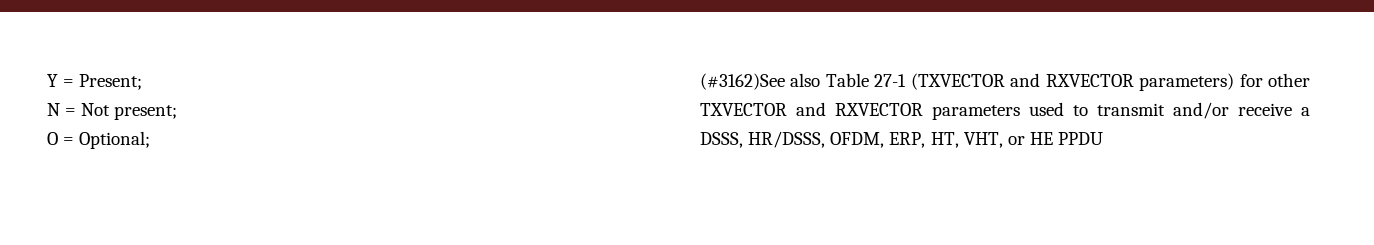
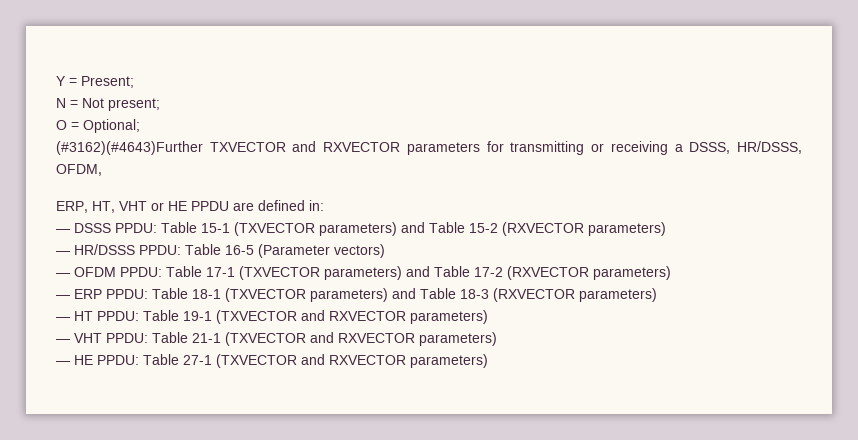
- (#3162)See also Table 27-1 (TXVECTOR and RXVECTOR parameters) for other TXVECTOR and RXVECTOR parameters used to transmit and/or receive a DSSS, HR/DSSS, OFDM, ERP, HT, VHT, or HE PPDU
+ (#3162)(#4643)Further TXVECTOR and RXVECTOR parameters for transmitting or receiving a DSSS, HR/DSSS, OFDM,
+ ERP, HT, VHT or HE PPDU are defined in:
+ — DSSS PPDU: Table 15-1 (TXVECTOR parameters) and Table 15-2 (RXVECTOR parameters)
+ — HR/DSSS PPDU: Table 16-5 (Parameter vectors)
+ — OFDM PPDU: Table 17-1 (TXVECTOR parameters) and Table 17-2 (RXVECTOR parameters)
+ — ERP PPDU: Table 18-1 (TXVECTOR parameters) and Table 18-3 (RXVECTOR parameters)
+ — HT PPDU: Table 19-1 (TXVECTOR and RXVECTOR parameters)
+ — VHT PPDU: Table 21-1 (TXVECTOR and RXVECTOR parameters)
+ — HE PPDU: Table 27-1 (TXVECTOR and RXVECTOR parameters)

